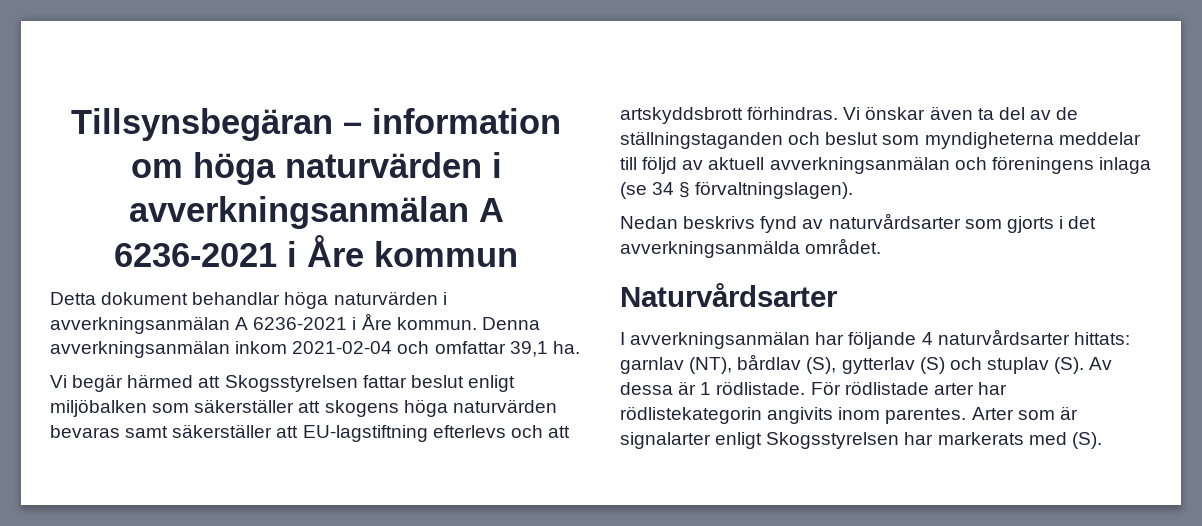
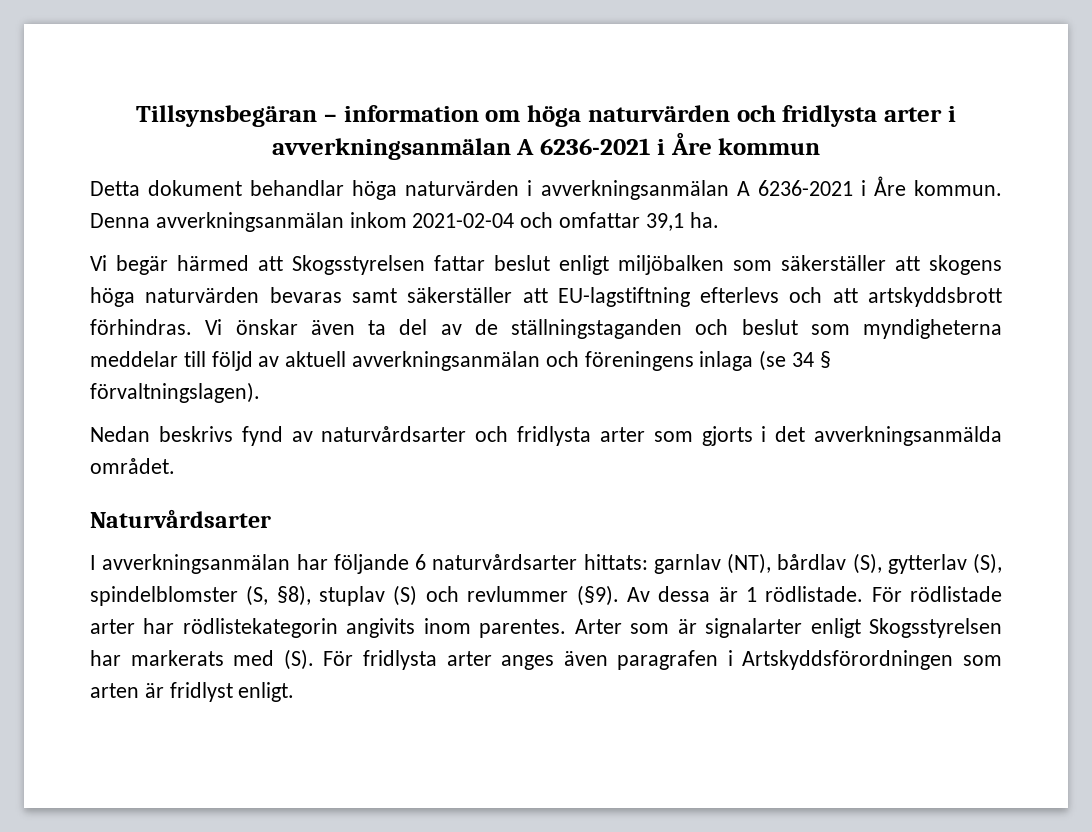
- Tillsynsbegäran – information om höga naturvärden i avverkningsanmälan A 6236-2021 i Åre kommun
+ Tillsynsbegäran – information om höga naturvärden och fridlysta arter i avverkningsanmälan A 6236-2021 i Åre kommun
- Nedan beskrivs fynd av naturvårdsarter som gjorts i det avverkningsanmälda området.
+ Nedan beskrivs fynd av naturvårdsarter och fridlysta arter som gjorts i det avverkningsanmälda området.
- I avverkningsanmälan har följande 4 naturvårdsarter hittats: garnlav (NT), bårdlav (S), gytterlav (S) och stuplav (S). Av dessa är 1 rödlistade.
+ I avverkningsanmälan har följande 6 naturvårdsarter hittats: garnlav (NT), bårdlav (S), gytterlav (S), spindelblomster (S, §8), stuplav (S) och revlummer (§9). Av dessa är 1 rödlistade.
- Arter som är signalarter enligt Skogsstyrelsen har markerats med (S).
+ Arter som är signalarter enligt Skogsstyrelsen har markerats med (S). För fridlysta arter anges även paragrafen i Artskyddsförordningen som arten är fridlyst enligt.

